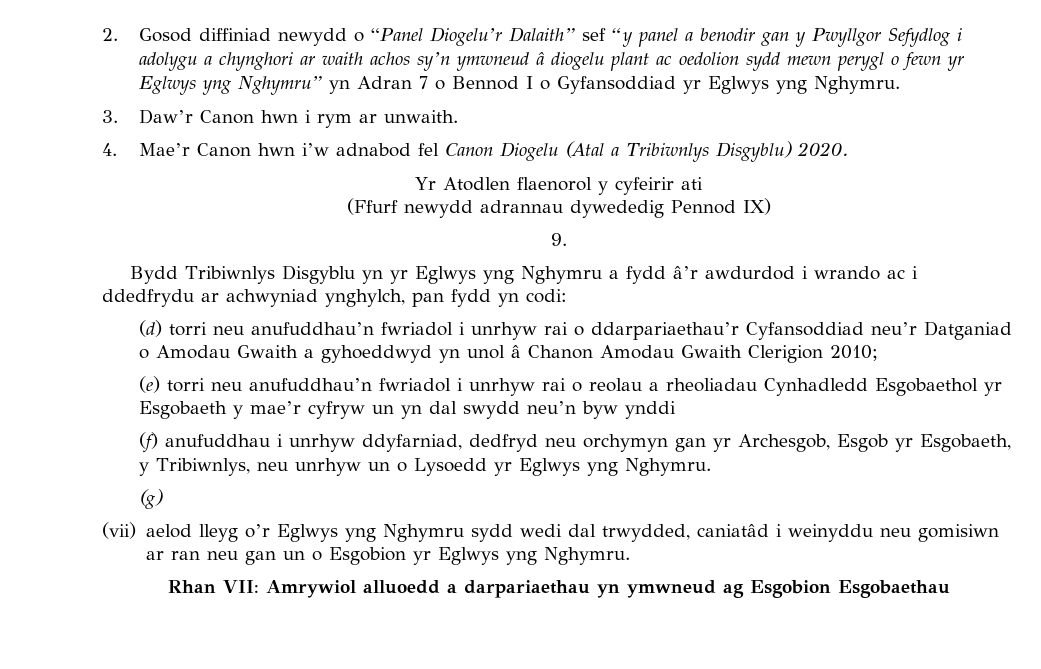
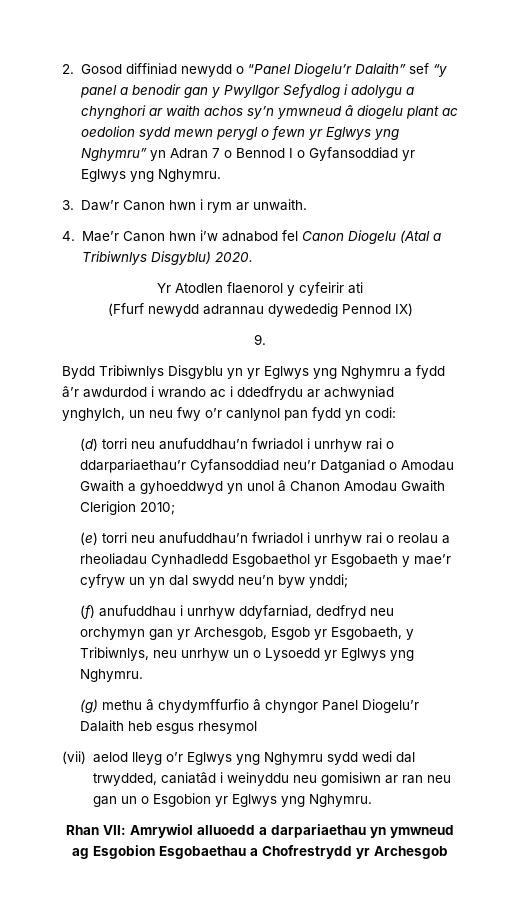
- Bydd Tribiwnlys Disgyblu yn yr Eglwys yng Nghymru a fydd â’r awdurdod i wrando ac i ddedfrydu ar achwyniad ynghylch, pan fydd yn codi:
+ Bydd Tribiwnlys Disgyblu yn yr Eglwys yng Nghymru a fydd â’r awdurdod i wrando ac i ddedfrydu ar achwyniad ynghylch, un neu fwy o’r canlynol pan fydd yn codi:
- (e) torri neu anufuddhau’n fwriadol i unrhyw rai o reolau a rheoliadau Cynhadledd Esgobaethol yr Esgobaeth y mae’r cyfryw un yn dal swydd neu’n byw ynddi
+ (e) torri neu anufuddhau’n fwriadol i unrhyw rai o reolau a rheoliadau Cynhadledd Esgobaethol yr Esgobaeth y mae’r cyfryw un yn dal swydd neu’n byw ynddi;
- (g)
+ (g) methu â chydymffurfio â chyngor Panel Diogelu’r Dalaith heb esgus rhesymol
- Rhan VII: Amrywiol alluoedd a darpariaethau yn ymwneud ag Esgobion Esgobaethau
+ Rhan VII: Amrywiol alluoedd a darpariaethau yn ymwneud ag Esgobion Esgobaethau a Chofrestrydd yr Archesgob

